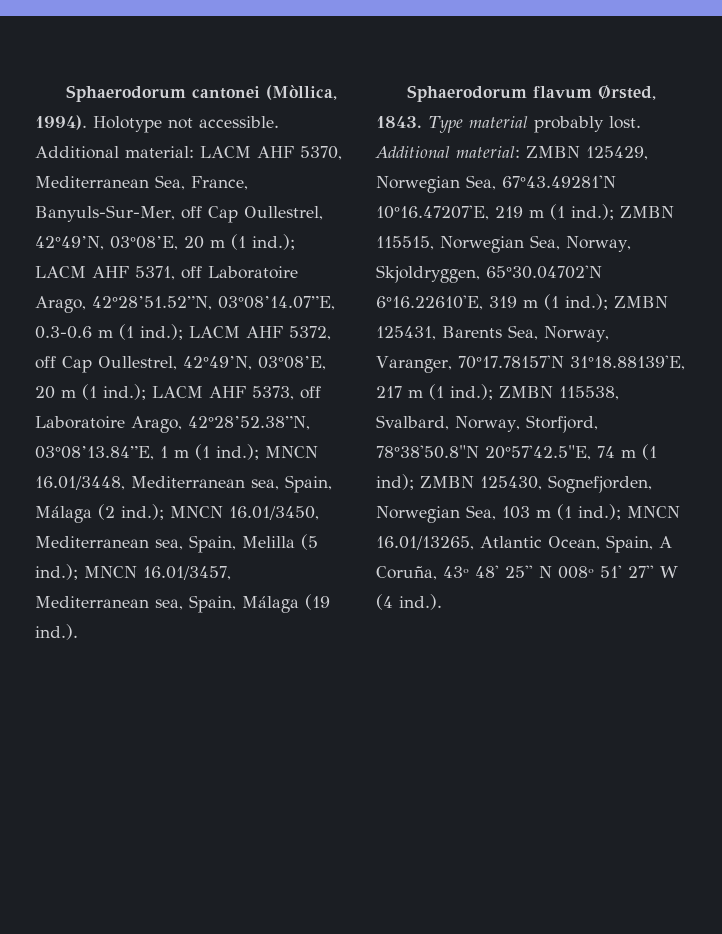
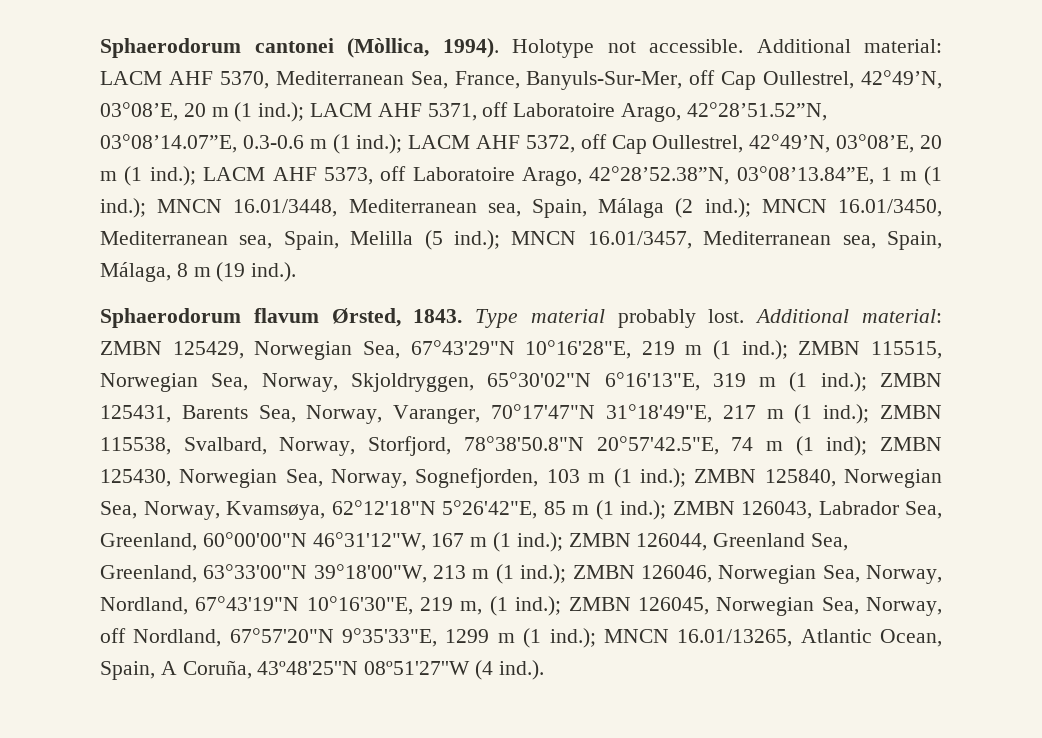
- MNCN 16.01/3457, Mediterranean sea, Spain, Málaga (19 ind.).
+ MNCN 16.01/3457, Mediterranean sea, Spain, Málaga, 8 m (19 ind.).
- Additional material: ZMBN 125429, Norwegian Sea, 67°43.49281'N 10°16.47207'E, 219 m (1 ind.); ZMBN 115515, Norwegian Sea, Norway, Skjoldryggen, 65°30.04702'N 6°16.22610'E, 319 m (1 ind.); ZMBN 125431, Barents Sea, Norway, Varanger, 70°17.78157'N 31°18.88139'E, 217 m (1 ind.); ZMBN 115538, Svalbard, Norway, Storfjord, 78°38'50.8"N 20°57'42.5"E, 74 m (1 ind); ZMBN 125430, Sognefjorden, Norwegian Sea, 103 m (1 ind.); MNCN 16.01/13265, Atlantic Ocean, Spain, A Coruña, 43º 48' 25'' N 008º 51' 27'' W (4 ind.).
+ Additional material: ZMBN 125429, Norwegian Sea, 67°43'29"N 10°16'28"E, 219 m (1 ind.); ZMBN 115515, Norwegian Sea, Norway, Skjoldryggen, 65°30'02"N 6°16'13"E, 319 m (1 ind.); ZMBN 125431, Barents Sea, Norway, Varanger, 70°17'47"N 31°18'49"E, 217 m (1 ind.); ZMBN 115538, Svalbard, Norway, Storfjord, 78°38'50.8"N 20°57'42.5"E, 74 m (1 ind); ZMBN 125430, Norwegian Sea, Norway, Sognefjorden, 103 m (1 ind.); ZMBN 125840, Norwegian Sea, Norway, Kvamsøya, 62°12'18"N 5°26'42"E, 85 m (1 ind.); ZMBN 126043, Labrador Sea, Greenland, 60°00'00"N 46°31'12"W, 167 m (1 ind.); ZMBN 126044, Greenland Sea, Greenland, 63°33'00"N 39°18'00"W, 213 m (1 ind.); ZMBN 126046, Norwegian Sea, Norway, Nordland, 67°43'19"N 10°16'30"E, 219 m, (1 ind.); ZMBN 126045, Norwegian Sea, Norway, off Nordland, 67°57'20"N 9°35'33"E, 1299 m (1 ind.); MNCN 16.01/13265, Atlantic Ocean, Spain, A Coruña, 43º48'25''N 08º51'27''W (4 ind.).

